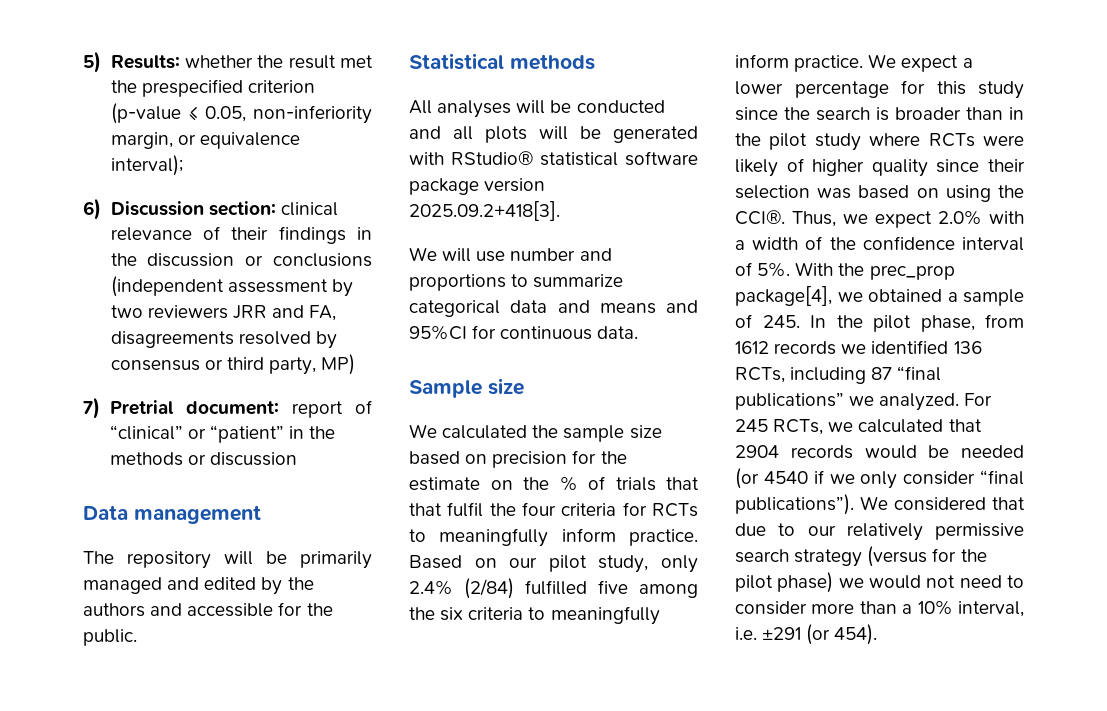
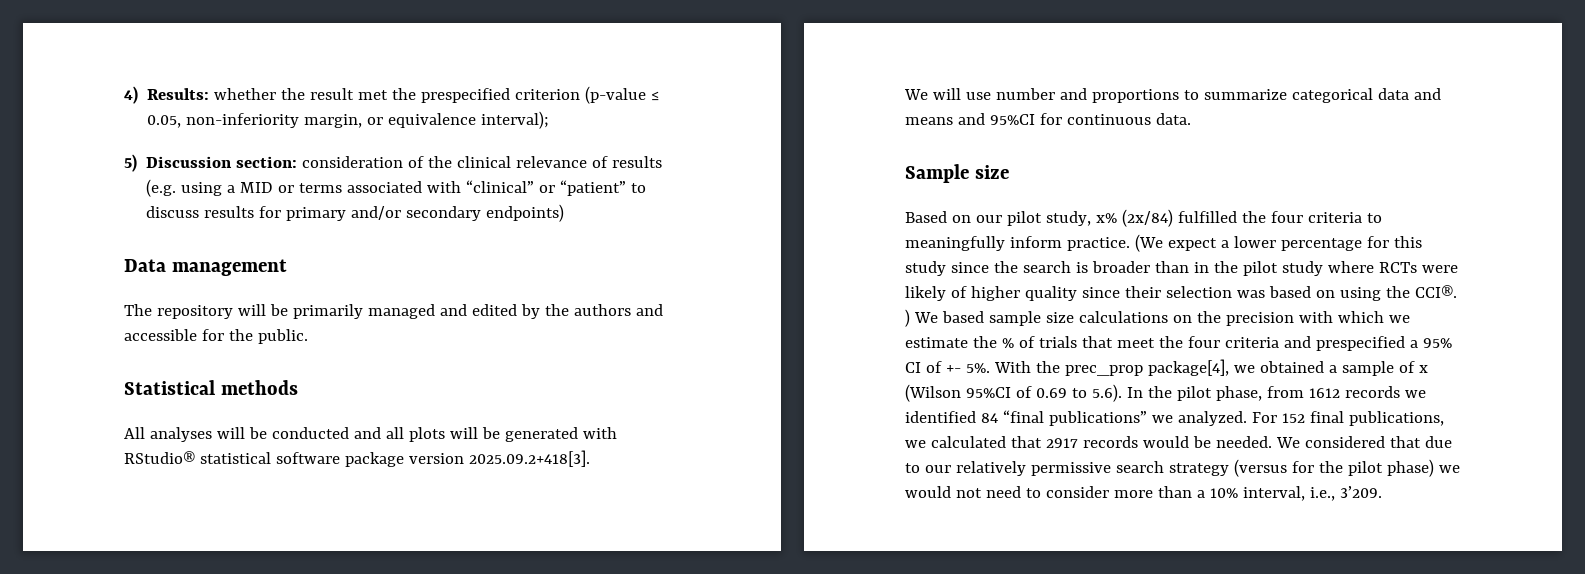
- 5) Results: whether the result met the prespecified criterion (p-value ≤ 0.05, non-inferiority margin, or equivalence interval);
+ 4) Results: whether the result met the prespecified criterion (p-value ≤ 0.05, non-inferiority margin, or equivalence interval);
- 6) Discussion section: clinical relevance of their findings in the discussion or conclusions (independent assessment by two reviewers JRR and FA, disagreements resolved by consensus or third party, MP)
- 7) Pretrial document: report of “clinical” or “patient” in the methods or discussion
+ 5) Discussion section: consideration of the clinical relevance of results (e.g. using a MID or terms associated with “clinical” or “patient” to discuss results for primary and/or secondary endpoints)
- We calculated the sample size based on precision for the estimate on the % of trials that that fulfil the four criteria for RCTs to meaningfully inform practice. Based on our pilot study, only 2.4% (2/84) fulfilled five among the six criteria to meaningfully inform practice.
+ Based on our pilot study, x% (2x/84) fulfilled the four criteria to meaningfully inform practice.
- We expect a lower percentage for this study since the search is broader than in the pilot study where RCTs were likely of higher quality since their selection was based on using the CCI®. Thus, we expect 2.0% with a width of the confidence interval of 5%.
+ (We expect a lower percentage for this study since the search is broader than in the pilot study where RCTs were likely of higher quality since their selection was based on using the CCI®. ) We based sample size calculations on the precision with which we estimate the % of trials that meet the four criteria and prespecified a 95% CI of +- 5%.
- With the prec_prop package[4], we obtained a sample of 245. In the pilot phase, from 1612 records we identified 136 RCTs, including 87 “final publications” we analyzed.
+ With the prec_prop package[4], we obtained a sample of x (Wilson 95%CI of 0.69 to 5.6). In the pilot phase, from 1612 records we identified 84 “final publications” we analyzed.
- For 245 RCTs, we calculated that 2904 records would be needed (or 4540 if we only consider “final publications”).
+ For 152 final publications, we calculated that 2917 records would be needed.
- We considered that due to our relatively permissive search strategy (versus for the pilot phase) we would not need to consider more than a 10% interval, i.e. ±291 (or 454).
+ We considered that due to our relatively permissive search strategy (versus for the pilot phase) we would not need to consider more than a 10% interval, i.e., 3’209.

